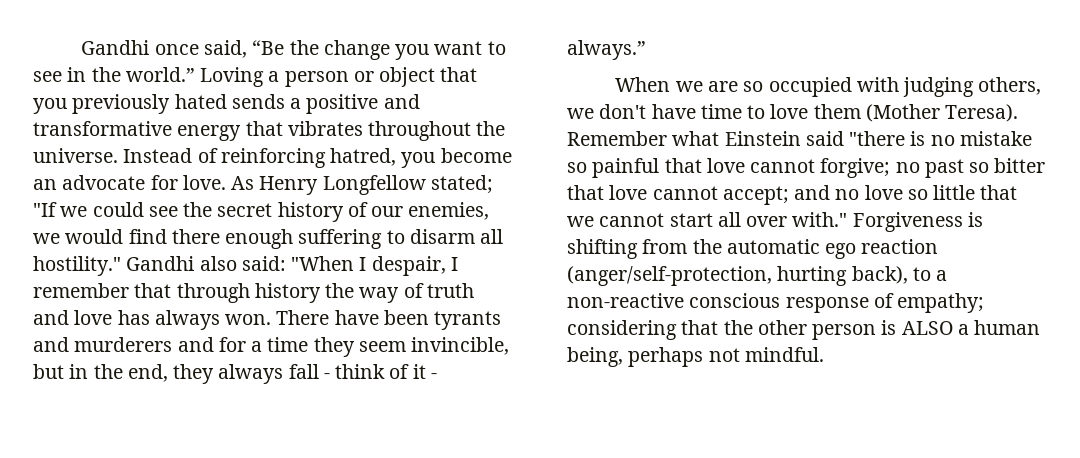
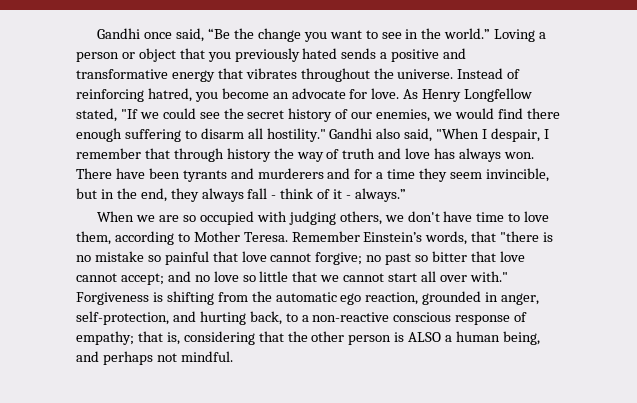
- As Henry Longfellow stated; "If we could see the secret history of our enemies, we would find there enough suffering to disarm all hostility."
+ As Henry Longfellow stated, "If we could see the secret history of our enemies, we would find there enough suffering to disarm all hostility."
- Gandhi also said: "When I despair, I remember that through history the way of truth and love has always won.
+ Gandhi also said, "When I despair, I remember that through history the way of truth and love has always won.
- When we are so occupied with judging others, we don't have time to love them (Mother Teresa). Remember what Einstein said "there is no mistake so painful that love cannot forgive; no past so bitter that love cannot accept; and no love so little that we cannot start all over with."
+ When we are so occupied with judging others, we don't have time to love them, according to Mother Teresa. Remember Einstein’s words, that "there is no mistake so painful that love cannot forgive; no past so bitter that love cannot accept; and no love so little that we cannot start all over with."
- Forgiveness is shifting from the automatic ego reaction (anger/self-protection, hurting back), to a non-reactive conscious response of empathy; considering that the other person is ALSO a human being, perhaps not mindful.
+ Forgiveness is shifting from the automatic ego reaction, grounded in anger, self-protection, and hurting back, to a non-reactive conscious response of empathy; that is, considering that the other person is ALSO a human being, and perhaps not mindful.

